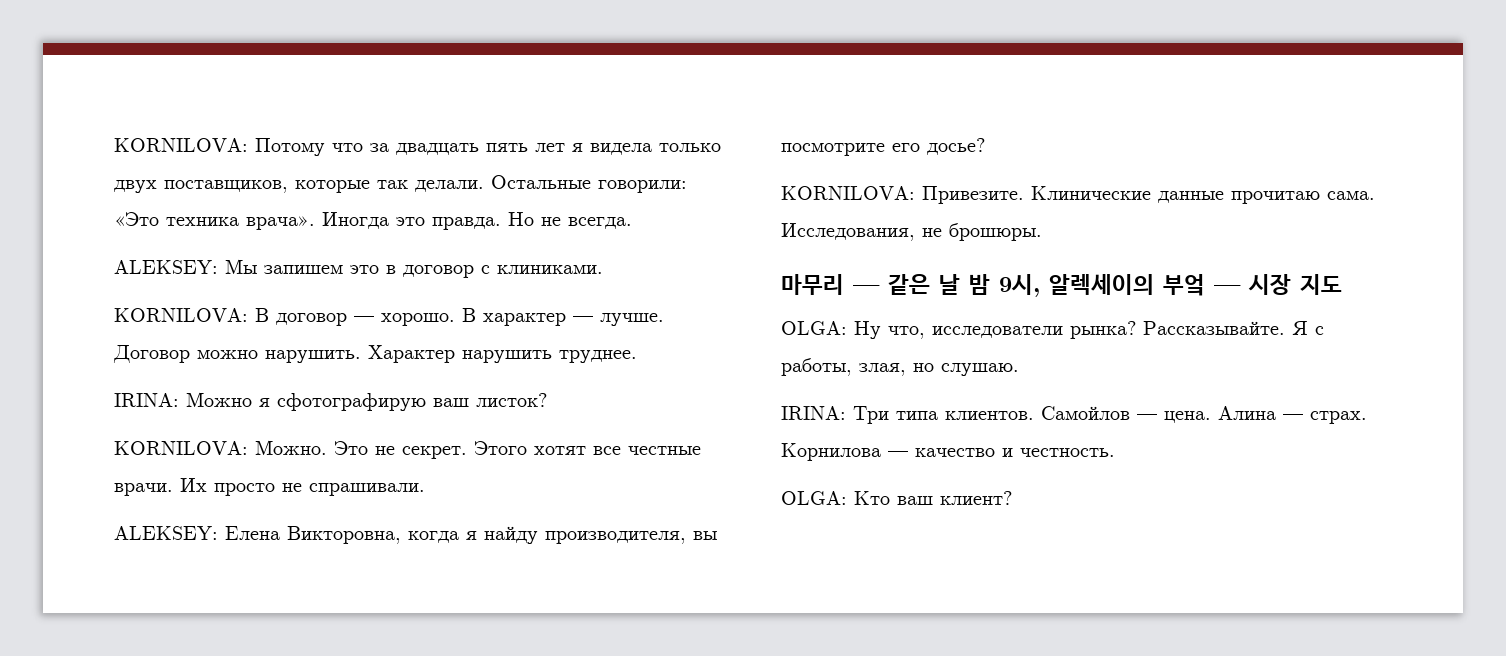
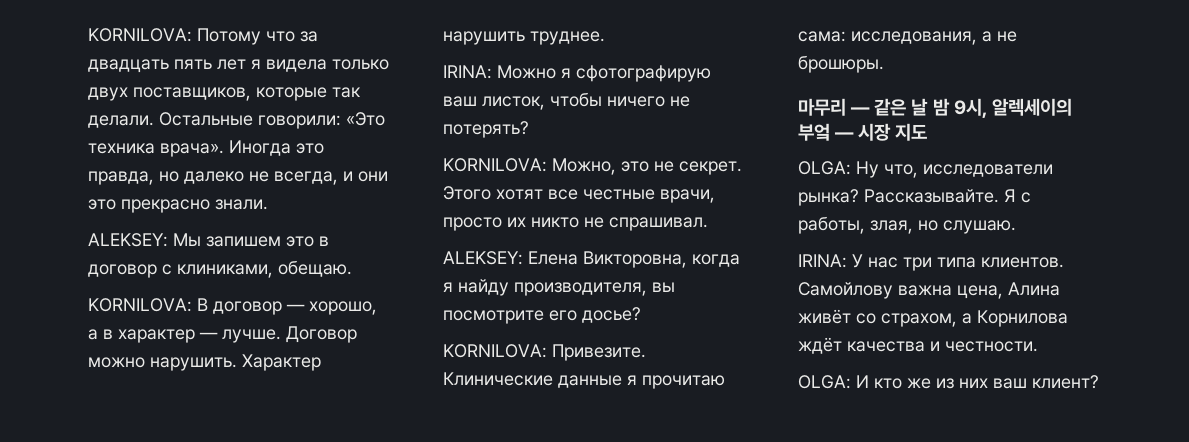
- Иногда это правда. Но не всегда.
+ Иногда это правда, но далеко не всегда, и они это прекрасно знали.
- ALEKSEY: Мы запишем это в договор с клиниками.
+ ALEKSEY: Мы запишем это в договор с клиниками, обещаю.
- KORNILOVA: В договор — хорошо. В характер — лучше.
+ KORNILOVA: В договор — хорошо, а в характер — лучше.
- IRINA: Можно я сфотографирую ваш листок?
- KORNILOVA: Можно. Это не секрет.
+ IRINA: Можно я сфотографирую ваш листок, чтобы ничего не потерять?
+ KORNILOVA: Можно, это не секрет.
- Этого хотят все честные врачи. Их просто не спрашивали.
+ Этого хотят все честные врачи, просто их никто не спрашивал.
- Клинические данные прочитаю сама. Исследования, не брошюры.
+ Клинические данные я прочитаю сама: исследования, а не брошюры.
- IRINA: Три типа клиентов. Самойлов — цена. Алина — страх. Корнилова — качество и честность.
- OLGA: Кто ваш клиент?
+ IRINA: У нас три типа клиентов. Самойлову важна цена, Алина живёт со страхом, а Корнилова ждёт качества и честности.
+ OLGA: И кто же из них ваш клиент?

